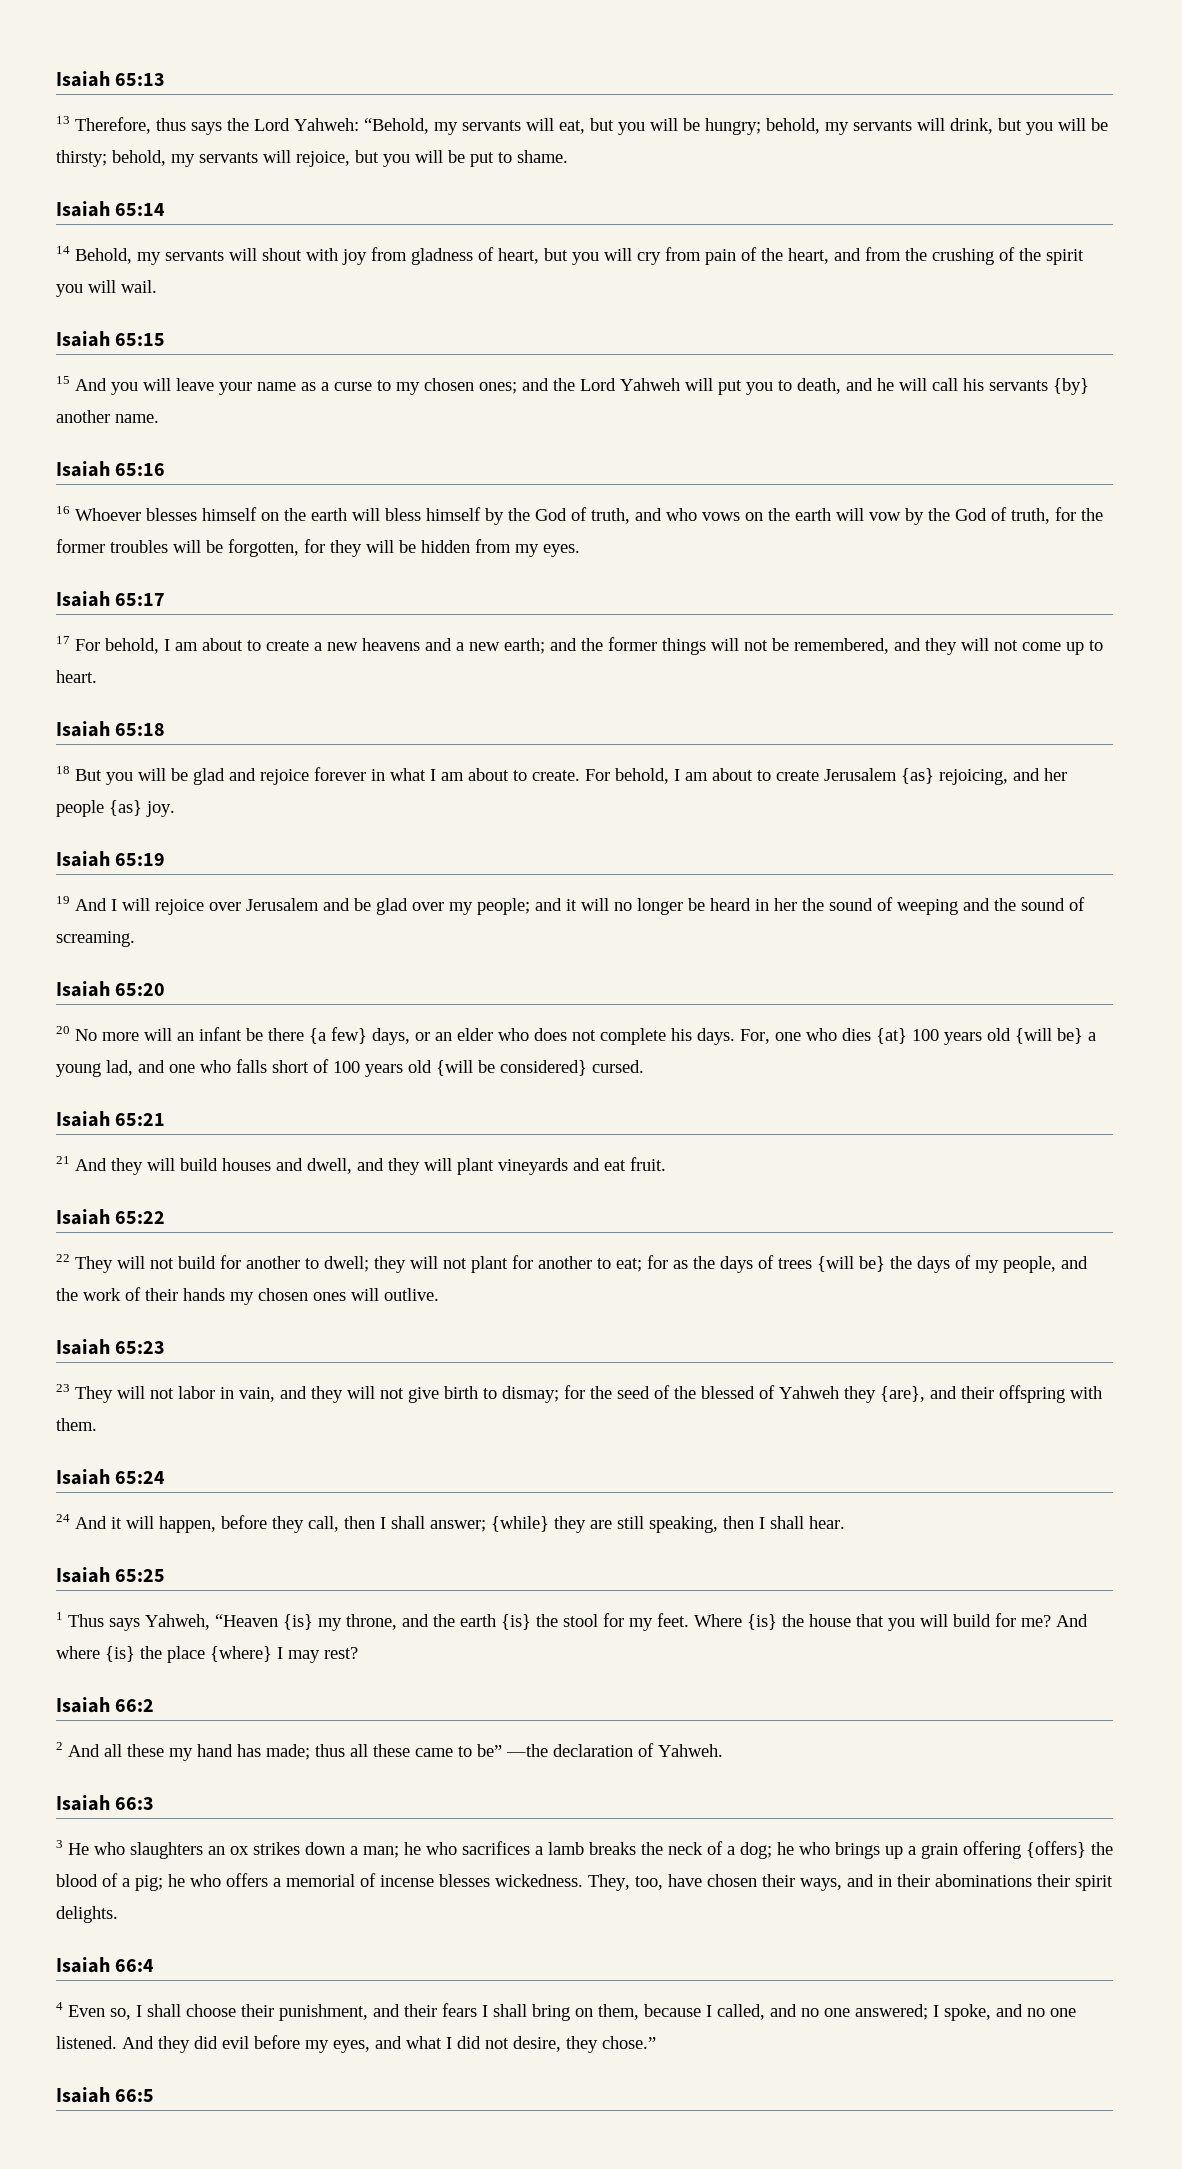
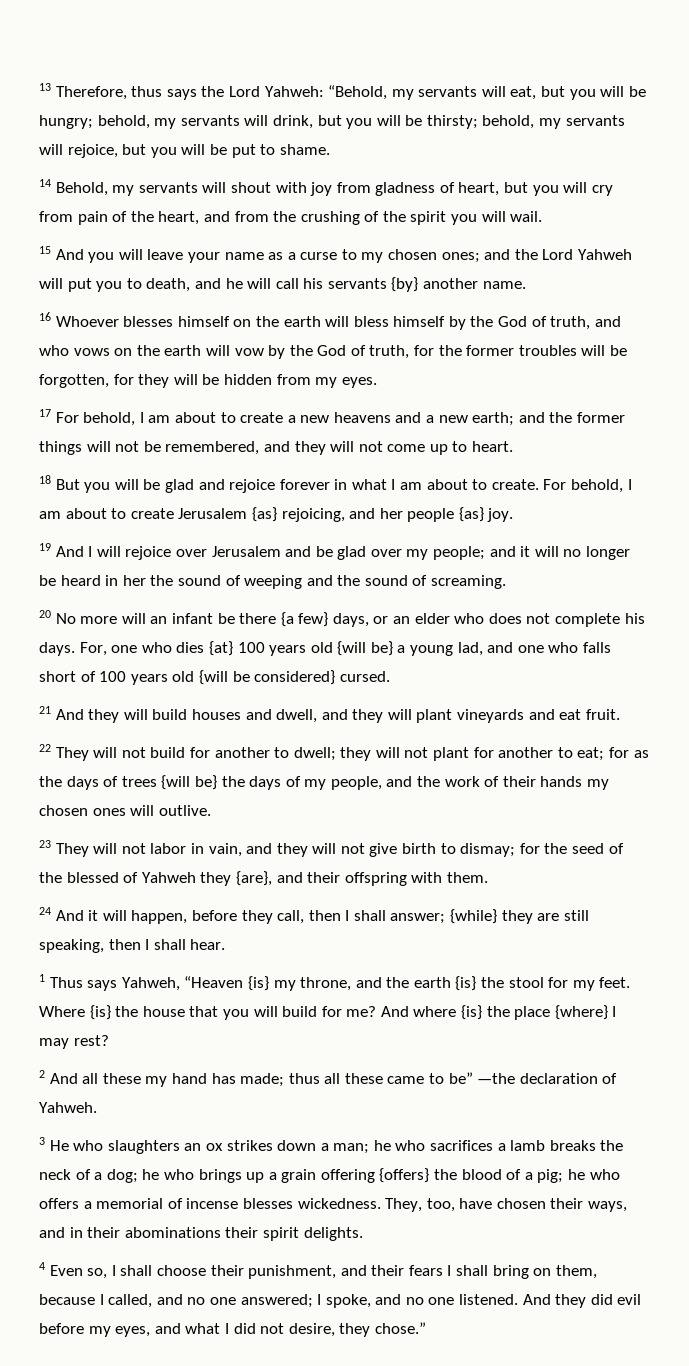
- Isaiah 65:13
- Isaiah 65:14
- Isaiah 65:15
- Isaiah 65:16
- Isaiah 65:17
- Isaiah 65:18
- Isaiah 65:19
- Isaiah 65:20
- Isaiah 65:21
- Isaiah 65:22
- Isaiah 65:23
- Isaiah 65:24
- Isaiah 65:25
- Isaiah 66:2
- Isaiah 66:3
- Isaiah 66:4
- Isaiah 66:5

